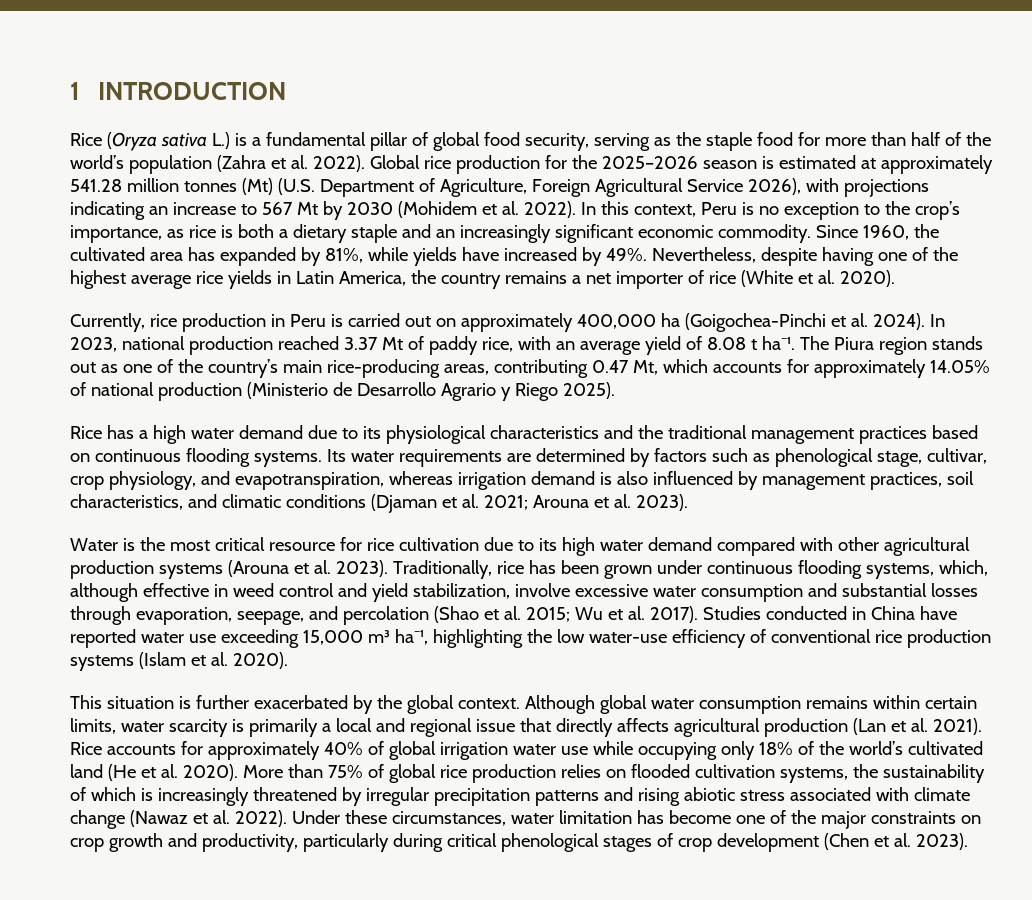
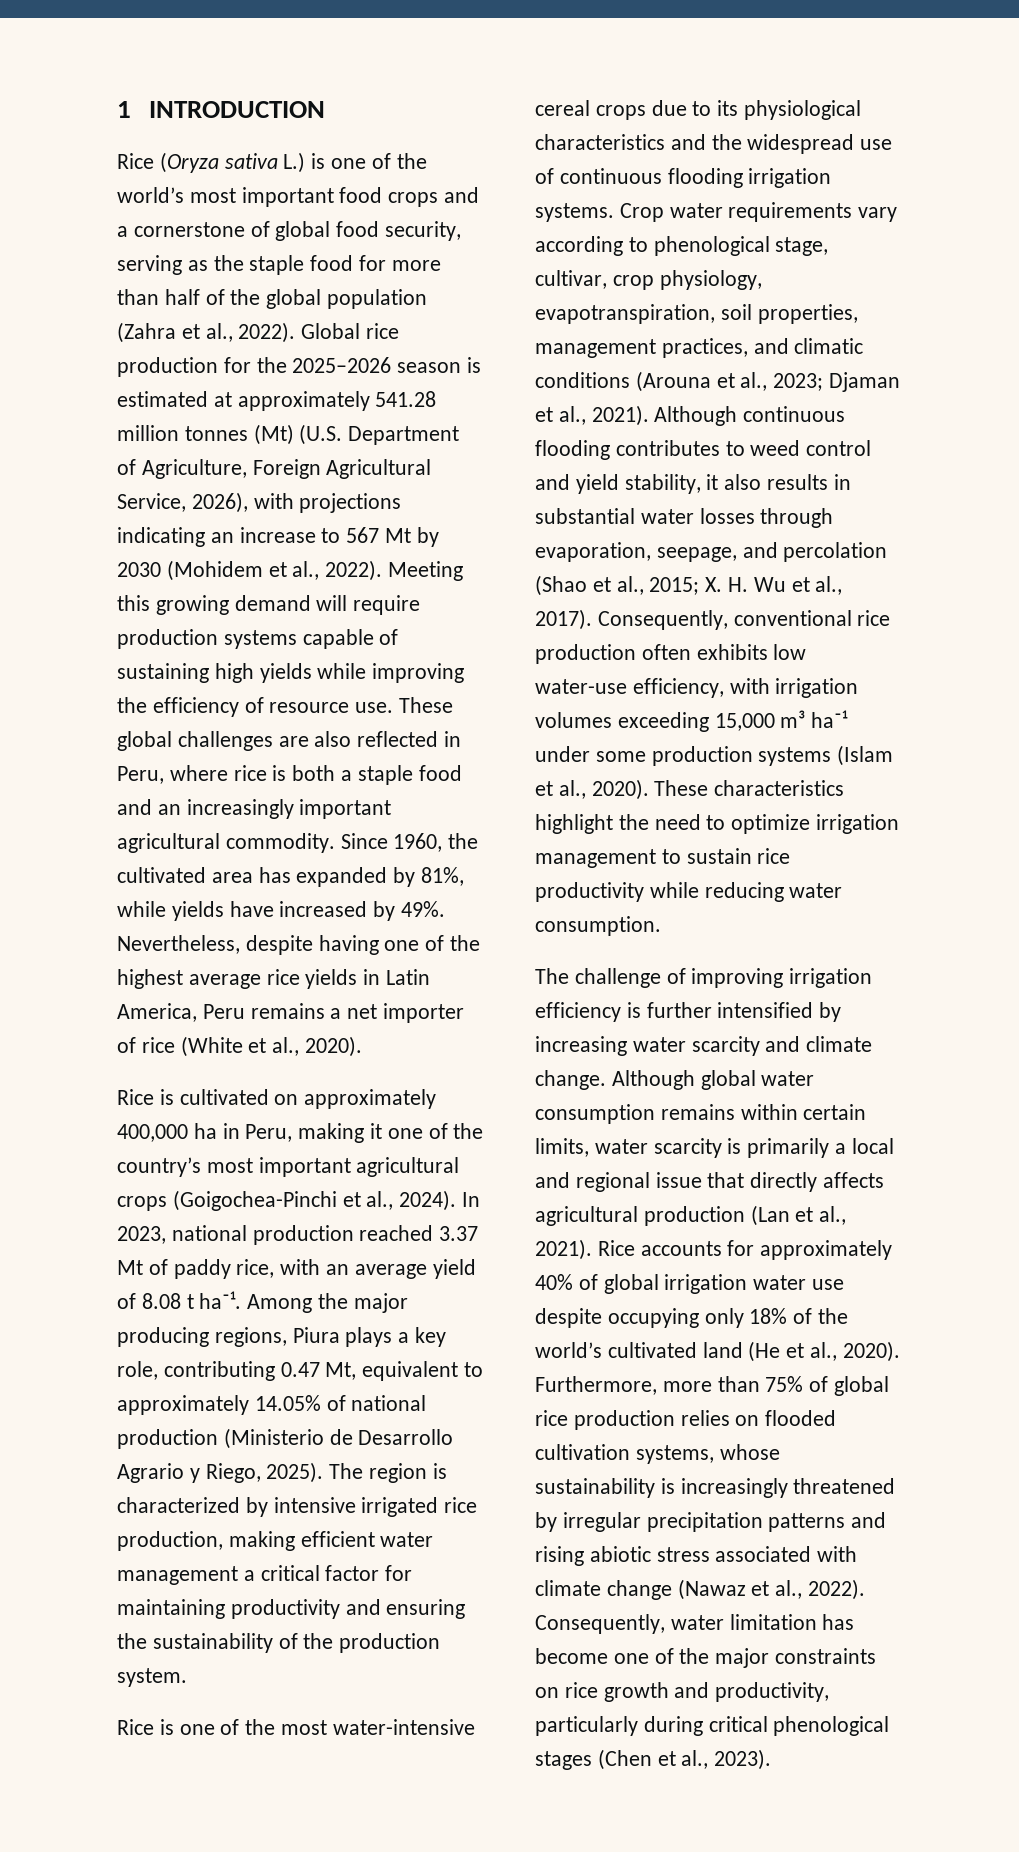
- Rice (Oryza sativa L.) is a fundamental pillar of global food security, serving as the staple food for more than half of the world’s population (Zahra et al. 2022).
+ Rice (Oryza sativa L.) is one of the world’s most important food crops and a cornerstone of global food security, serving as the staple food for more than half of the global population (Zahra et al., 2022).
- Global rice production for the 2025–2026 season is estimated at approximately 541.28 million tonnes (Mt) (U.S. Department of Agriculture, Foreign Agricultural Service 2026), with projections indicating an increase to 567 Mt by 2030 (Mohidem et al. 2022). In this context, Peru is no exception to the crop’s importance, as rice is both a dietary staple and an increasingly significant economic commodity.
+ Global rice production for the 2025–2026 season is estimated at approximately 541.28 million tonnes (Mt) (U.S. Department of Agriculture, Foreign Agricultural Service, 2026), with projections indicating an increase to 567 Mt by 2030 (Mohidem et al., 2022). Meeting this growing demand will require production systems capable of sustaining high yields while improving the efficiency of resource use. These global challenges are also reflected in Peru, where rice is both a staple food and an increasingly important agricultural commodity.
- Nevertheless, despite having one of the highest average rice yields in Latin America, the country remains a net importer of rice (White et al. 2020).
- Currently, rice production in Peru is carried out on approximately 400,000 ha (Goigochea-Pinchi et al. 2024).
+ Nevertheless, despite having one of the highest average rice yields in Latin America, Peru remains a net importer of rice (White et al., 2020).
+ Rice is cultivated on approximately 400,000 ha in Peru, making it one of the country’s most important agricultural crops (Goigochea-Pinchi et al., 2024).
- The Piura region stands out as one of the country’s main rice-producing areas, contributing 0.47 Mt, which accounts for approximately 14.05% of national production (Ministerio de Desarrollo Agrario y Riego 2025).
- Rice has a high water demand due to its physiological characteristics and the traditional management practices based on continuous flooding systems. Its water requirements are determined by factors such as phenological stage, cultivar, crop physiology, and evapotranspiration, whereas irrigation demand is also influenced by management practices, soil characteristics, and climatic conditions (Djaman et al. 2021; Arouna et al. 2023).
- Water is the most critical resource for rice cultivation due to its high water demand compared with other agricultural production systems (Arouna et al. 2023). Traditionally, rice has been grown under continuous flooding systems, which, although effective in weed control and yield stabilization, involve excessive water consumption and substantial losses through evaporation, seepage, and percolation (Shao et al. 2015; Wu et al. 2017). Studies conducted in China have reported water use exceeding 15,000 m³ ha⁻¹, highlighting the low water-use efficiency of conventional rice production systems (Islam et al. 2020).
- This situation is further exacerbated by the global context.
+ Among the major producing regions, Piura plays a key role, contributing 0.47 Mt, equivalent to approximately 14.05% of national production (Ministerio de Desarrollo Agrario y Riego, 2025). The region is characterized by intensive irrigated rice production, making efficient water management a critical factor for maintaining productivity and ensuring the sustainability of the production system.
+ Rice is one of the most water-intensive cereal crops due to its physiological characteristics and the widespread use of continuous flooding irrigation systems. Crop water requirements vary according to phenological stage, cultivar, crop physiology, evapotranspiration, soil properties, management practices, and climatic conditions (Arouna et al., 2023; Djaman et al., 2021). Although continuous flooding contributes to weed control and yield stability, it also results in substantial water losses through evaporation, seepage, and percolation (Shao et al., 2015; X. H. Wu et al., 2017). Consequently, conventional rice production often exhibits low water-use efficiency, with irrigation volumes exceeding 15,000 m³ ha⁻¹ under some production systems (Islam et al., 2020). These characteristics highlight the need to optimize irrigation management to sustain rice productivity while reducing water consumption.
+ The challenge of improving irrigation efficiency is further intensified by increasing water scarcity and climate change.
- Although global water consumption remains within certain limits, water scarcity is primarily a local and regional issue that directly affects agricultural production (Lan et al. 2021).
+ Although global water consumption remains within certain limits, water scarcity is primarily a local and regional issue that directly affects agricultural production (Lan et al., 2021).
- Rice accounts for approximately 40% of global irrigation water use while occupying only 18% of the world’s cultivated land (He et al. 2020). More than 75% of global rice production relies on flooded cultivation systems, the sustainability of which is increasingly threatened by irregular precipitation patterns and rising abiotic stress associated with climate change (Nawaz et al. 2022). Under these circumstances, water limitation has become one of the major constraints on crop growth and productivity, particularly during critical phenological stages of crop development (Chen et al. 2023).
+ Rice accounts for approximately 40% of global irrigation water use despite occupying only 18% of the world’s cultivated land (He et al., 2020). Furthermore, more than 75% of global rice production relies on flooded cultivation systems, whose sustainability is increasingly threatened by irregular precipitation patterns and rising abiotic stress associated with climate change (Nawaz et al., 2022). Consequently, water limitation has become one of the major constraints on rice growth and productivity, particularly during critical phenological stages (Chen et al., 2023).

